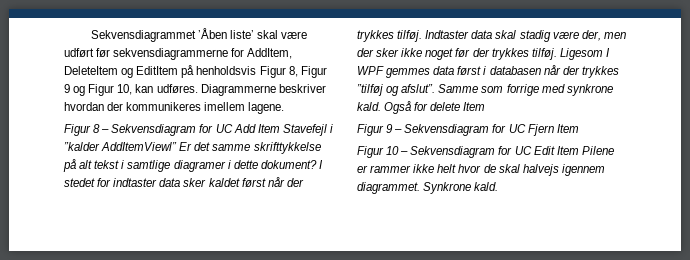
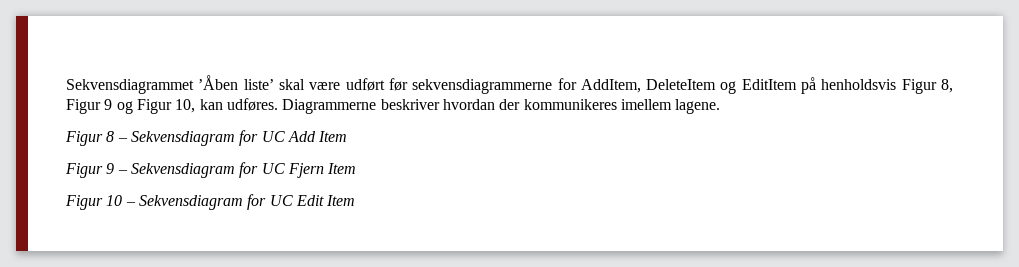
- Figur 8 – Sekvensdiagram for UC Add Item Stavefejl i ”kalder AddItemViewl” Er det samme skrifttykkelse på alt tekst i samtlige diagramer i dette dokument? I stedet for indtaster data sker kaldet først når der trykkes tilføj. Indtaster data skal stadig være der, men der sker ikke noget før der trykkes tilføj. Ligesom I WPF gemmes data først i databasen når der trykkes ”tilføj og afslut”. Samme som forrige med synkrone kald. Også for delete Item
+ Figur 8 – Sekvensdiagram for UC Add Item
- Figur 10 – Sekvensdiagram for UC Edit Item Pilene er rammer ikke helt hvor de skal halvejs igennem diagrammet. Synkrone kald.
+ Figur 10 – Sekvensdiagram for UC Edit Item

